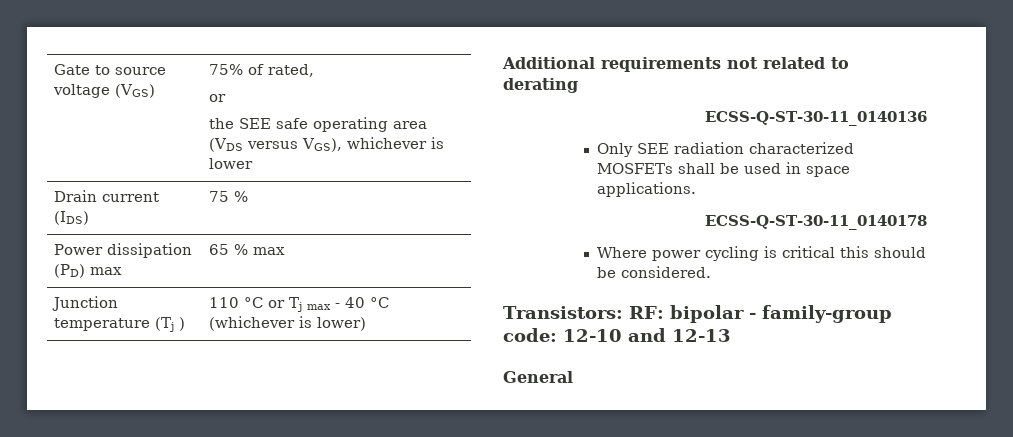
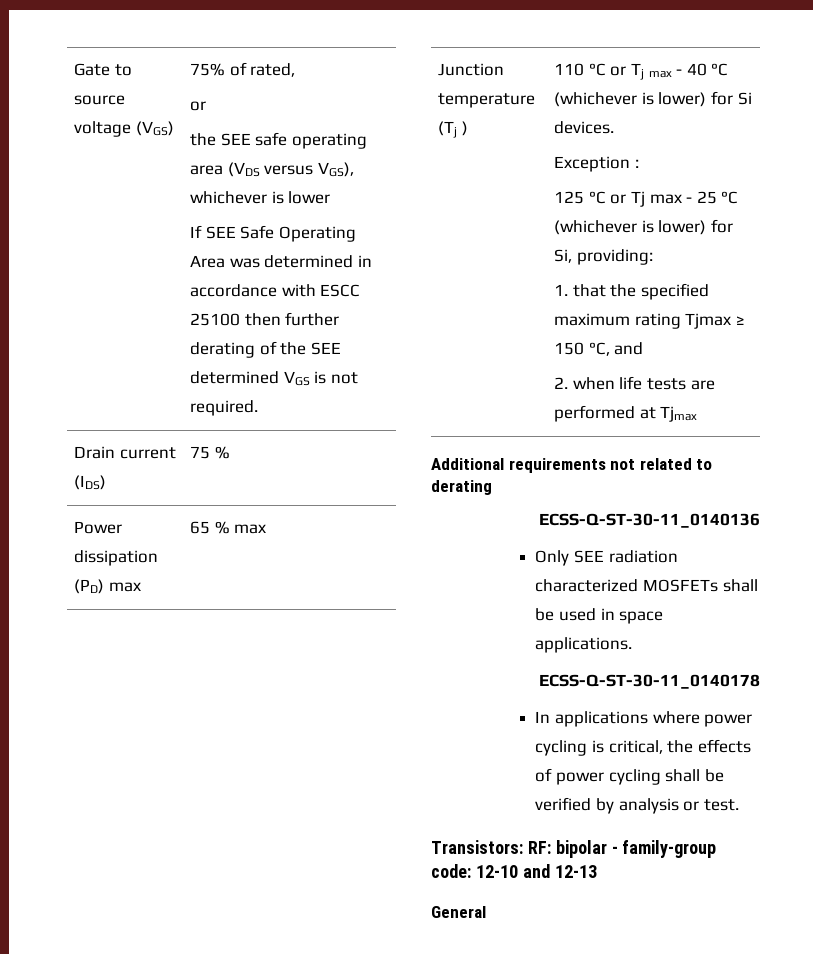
+ If SEE Safe Operating Area was determined in accordance with ESCC 25100 then further derating of the SEE determined VGS is not required.
- 110 °C or Tj max - 40 °C (whichever is lower)
+ 110 °C or Tj max - 40 °C (whichever is lower) for Si devices.
+ Exception :
+ 125 °C or Tj max - 25 °C (whichever is lower) for Si, providing:
+ 1. that the specified maximum rating Tjmax ≥ 150 °C, and
+ 2. when life tests are performed at Tjmax
- Where power cycling is critical this should be considered.
+ In applications where power cycling is critical, the effects of power cycling shall be verified by analysis or test.

